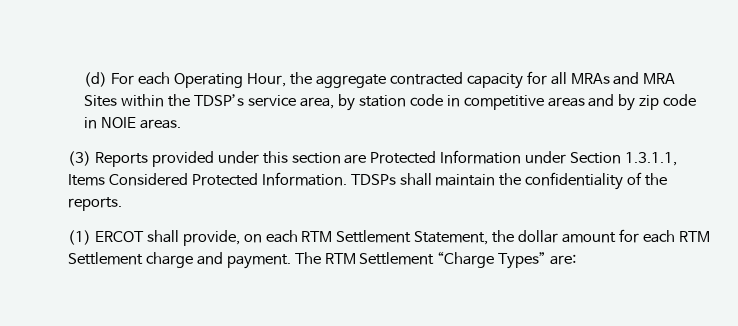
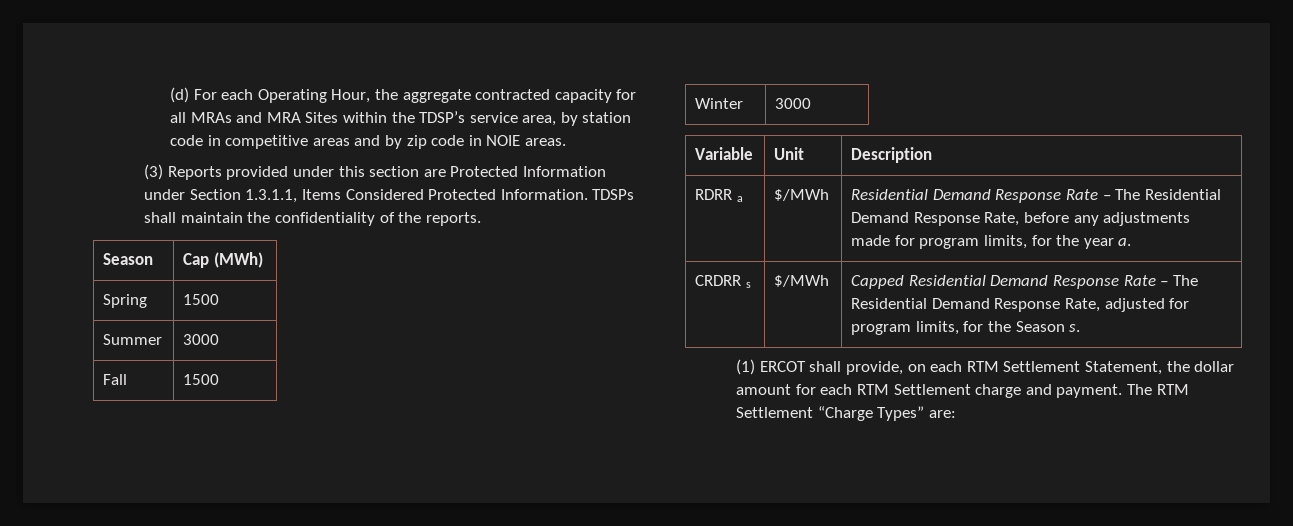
+ Season | Cap (MWh)
+ Spring | 1500
+ Summer | 3000
+ Fall | 1500
+ Winter | 3000
+ Variable | Unit | Description
+ RDRR a | $/MWh | Residential Demand Response Rate – The Residential Demand Response Rate, before any adjustments made for program limits, for the year a.
+ CRDRR s | $/MWh | Capped Residential Demand Response Rate – The Residential Demand Response Rate, adjusted for program limits, for the Season s.

